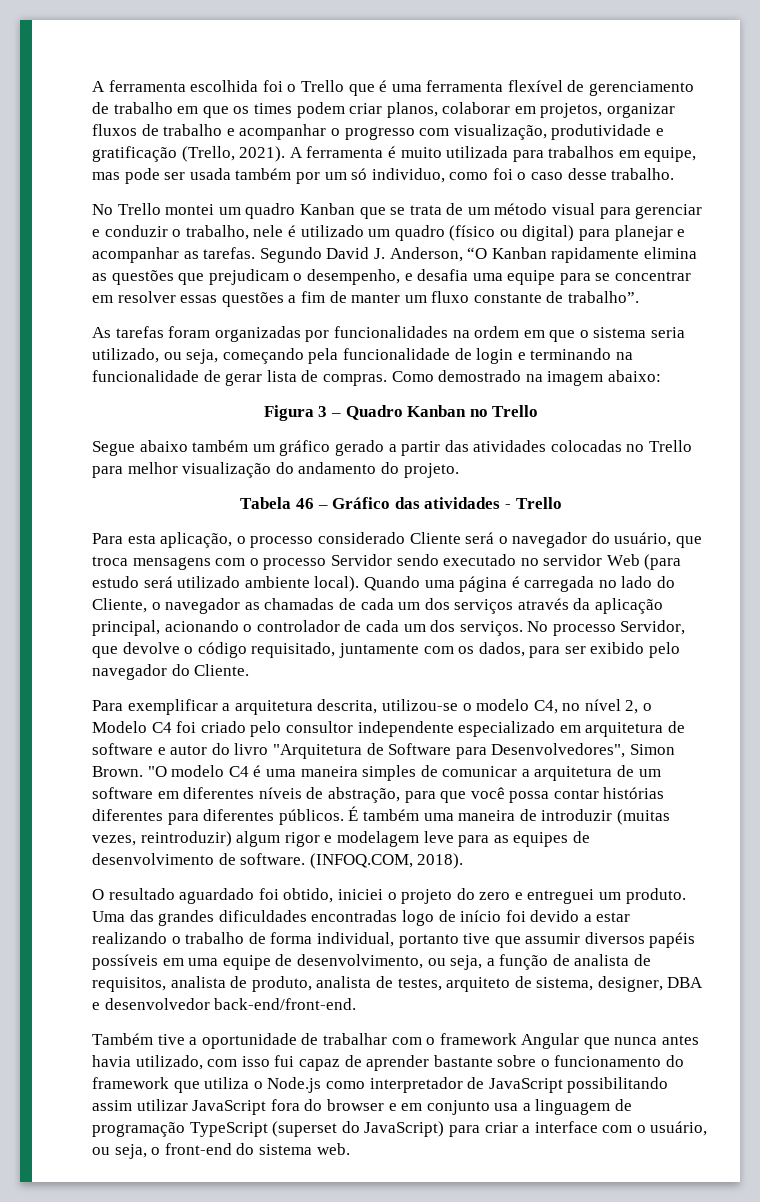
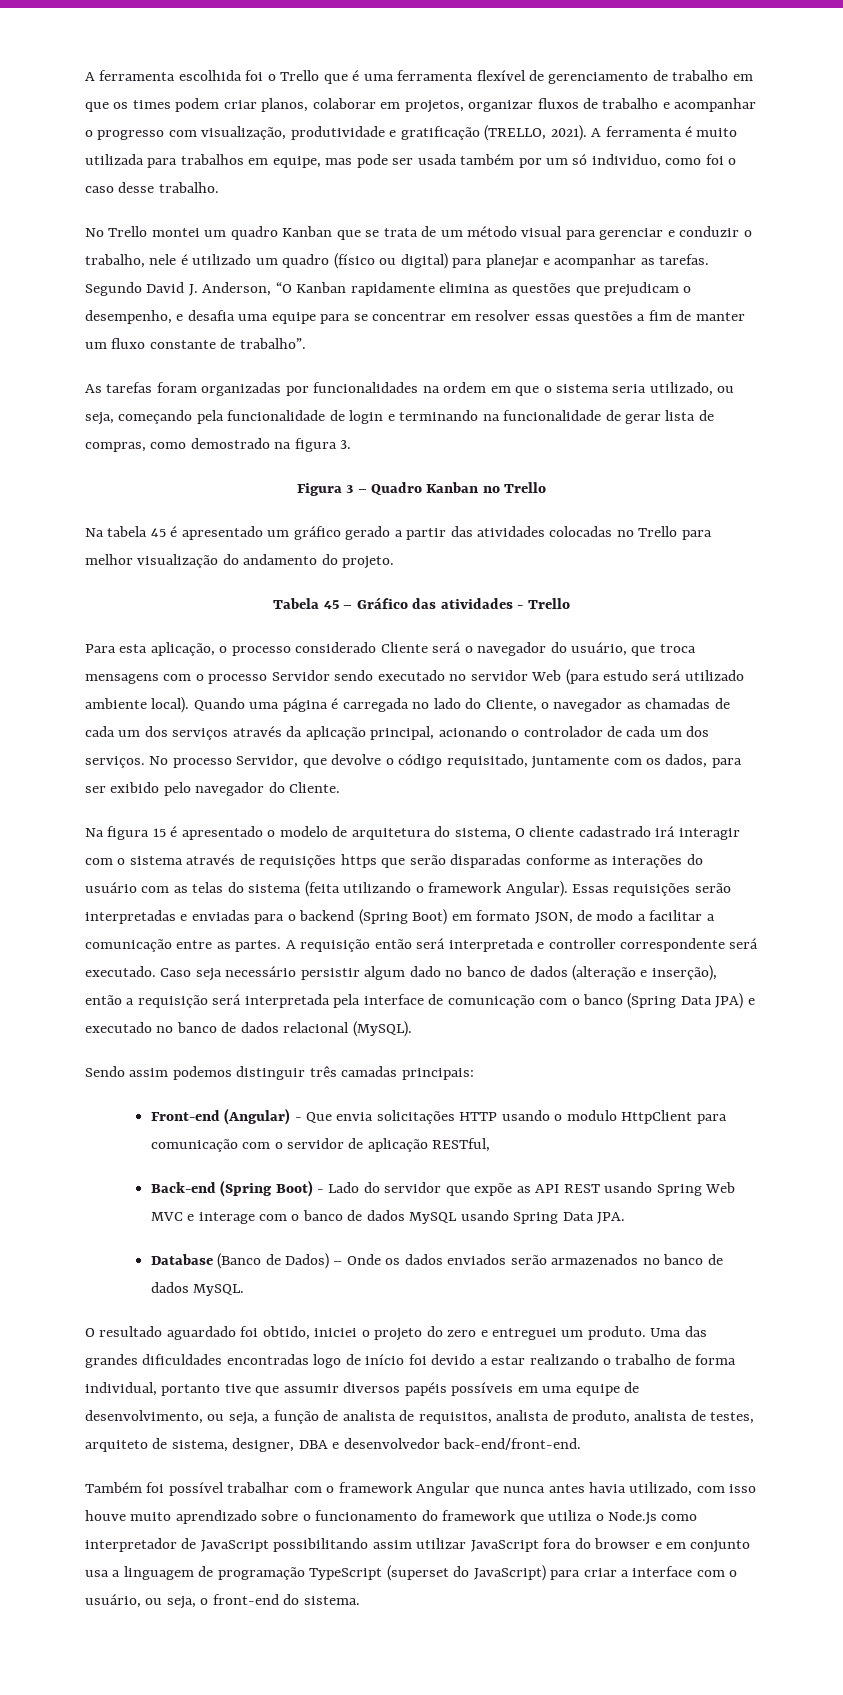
- A ferramenta escolhida foi o Trello que é uma ferramenta flexível de gerenciamento de trabalho em que os times podem criar planos, colaborar em projetos, organizar fluxos de trabalho e acompanhar o progresso com visualização, produtividade e gratificação (Trello, 2021).
+ A ferramenta escolhida foi o Trello que é uma ferramenta flexível de gerenciamento de trabalho em que os times podem criar planos, colaborar em projetos, organizar fluxos de trabalho e acompanhar o progresso com visualização, produtividade e gratificação (TRELLO, 2021).
- As tarefas foram organizadas por funcionalidades na ordem em que o sistema seria utilizado, ou seja, começando pela funcionalidade de login e terminando na funcionalidade de gerar lista de compras. Como demostrado na imagem abaixo:
+ As tarefas foram organizadas por funcionalidades na ordem em que o sistema seria utilizado, ou seja, começando pela funcionalidade de login e terminando na funcionalidade de gerar lista de compras, como demostrado na figura 3.
- Segue abaixo também um gráfico gerado a partir das atividades colocadas no Trello para melhor visualização do andamento do projeto.
+ Na tabela 45 é apresentado um gráfico gerado a partir das atividades colocadas no Trello para melhor visualização do andamento do projeto.
- Tabela 46 – Gráfico das atividades - Trello
+ Tabela 45 – Gráfico das atividades - Trello
- Para exemplificar a arquitetura descrita, utilizou-se o modelo C4, no nível 2, o Modelo C4 foi criado pelo consultor independente especializado em arquitetura de software e autor do livro "Arquitetura de Software para Desenvolvedores", Simon Brown. "O modelo C4 é uma maneira simples de comunicar a arquitetura de um software em diferentes níveis de abstração, para que você possa contar histórias diferentes para diferentes públicos. É também uma maneira de introduzir (muitas vezes, reintroduzir) algum rigor e modelagem leve para as equipes de desenvolvimento de software. (INFOQ.COM, 2018).
+ Na figura 15 é apresentado o modelo de arquitetura do sistema, O cliente cadastrado irá interagir com o sistema através de requisições https que serão disparadas conforme as interações do usuário com as telas do sistema (feita utilizando o framework Angular). Essas requisições serão interpretadas e enviadas para o backend (Spring Boot) em formato JSON, de modo a facilitar a comunicação entre as partes. A requisição então será interpretada e controller correspondente será executado. Caso seja necessário persistir algum dado no banco de dados (alteração e inserção), então a requisição será interpretada pela interface de comunicação com o banco (Spring Data JPA) e executado no banco de dados relacional (MySQL).
+ Sendo assim podemos distinguir três camadas principais:
+ Front-end (Angular) - Que envia solicitações HTTP usando o modulo HttpClient para comunicação com o servidor de aplicação RESTful,
+ Back-end (Spring Boot) - Lado do servidor que expõe as API REST usando Spring Web MVC e interage com o banco de dados MySQL usando Spring Data JPA.
+ Database (Banco de Dados) – Onde os dados enviados serão armazenados no banco de dados MySQL.
- Também tive a oportunidade de trabalhar com o framework Angular que nunca antes havia utilizado, com isso fui capaz de aprender bastante sobre o funcionamento do framework que utiliza o Node.js como interpretador de JavaScript possibilitando assim utilizar JavaScript fora do browser e em conjunto usa a linguagem de programação TypeScript (superset do JavaScript) para criar a interface com o usuário, ou seja, o front-end do sistema web.
+ Também foi possível trabalhar com o framework Angular que nunca antes havia utilizado, com isso houve muito aprendizado sobre o funcionamento do framework que utiliza o Node.js como interpretador de JavaScript possibilitando assim utilizar JavaScript fora do browser e em conjunto usa a linguagem de programação TypeScript (superset do JavaScript) para criar a interface com o usuário, ou seja, o front-end do sistema.

